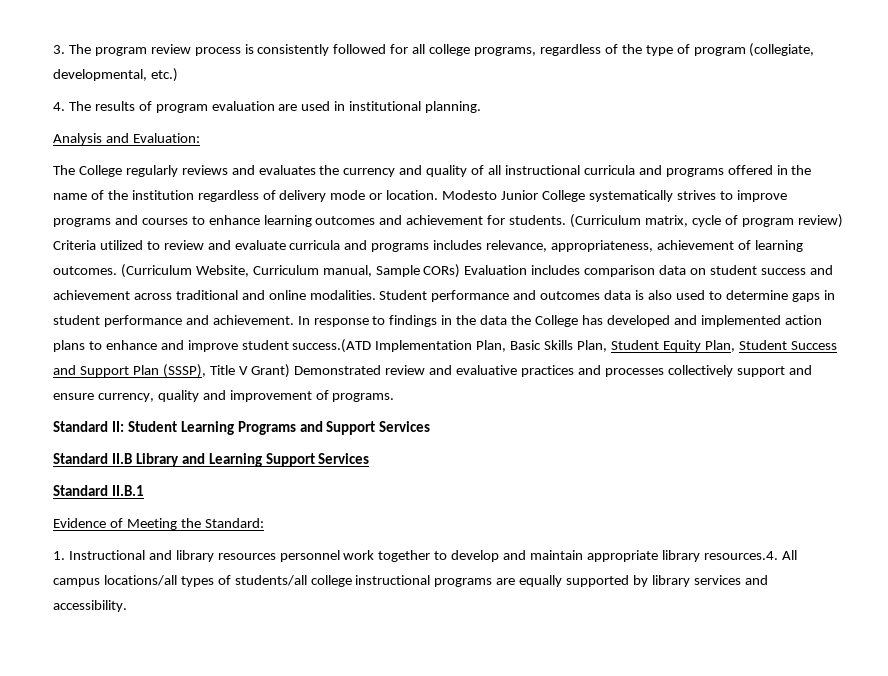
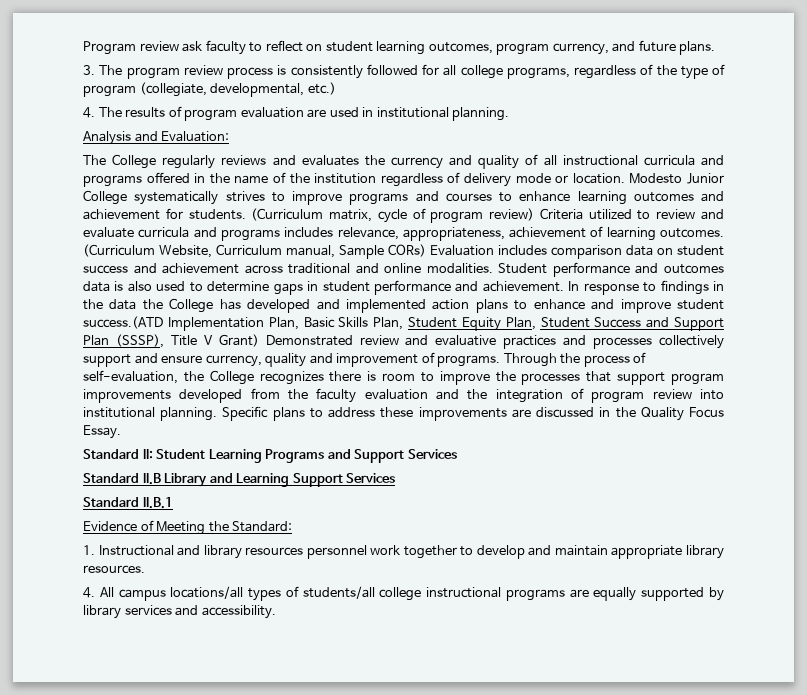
+ Program review ask faculty to reflect on student learning outcomes, program currency, and future plans.
+ Through the process of self-evaluation, the College recognizes there is room to improve the processes that support program improvements developed from the faculty evaluation and the integration of program review into institutional planning. Specific plans to address these improvements are discussed in the Quality Focus Essay.
- 1. Instructional and library resources personnel work together to develop and maintain appropriate library resources.4. All campus locations/all types of students/all college instructional programs are equally supported by library services and accessibility.
+ 1. Instructional and library resources personnel work together to develop and maintain appropriate library resources.
+ 4. All campus locations/all types of students/all college instructional programs are equally supported by library services and accessibility.

